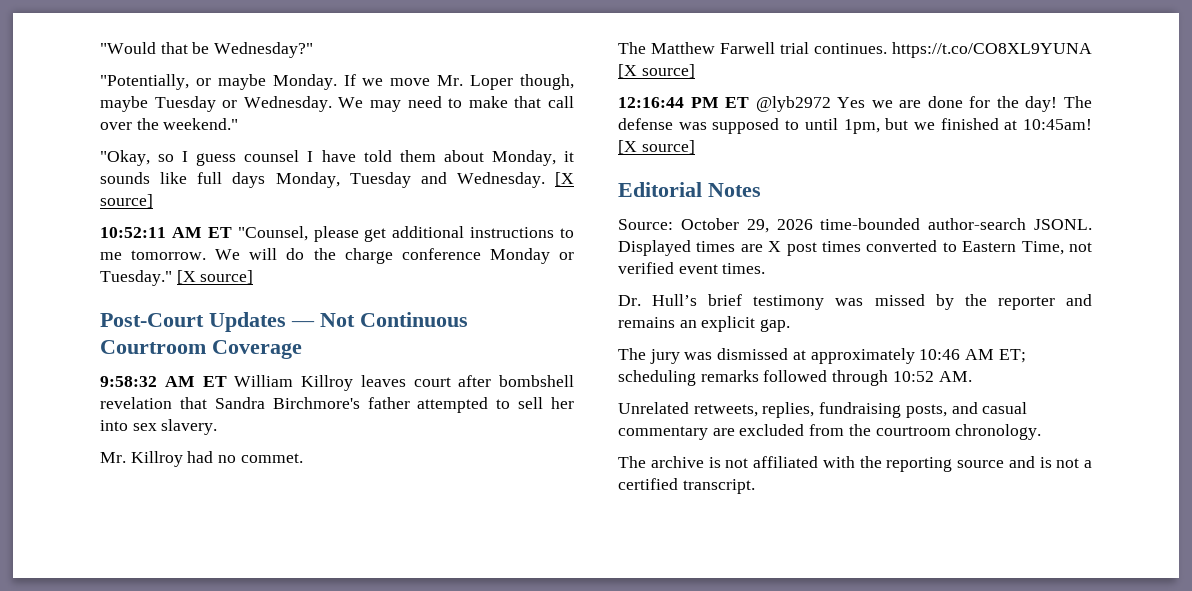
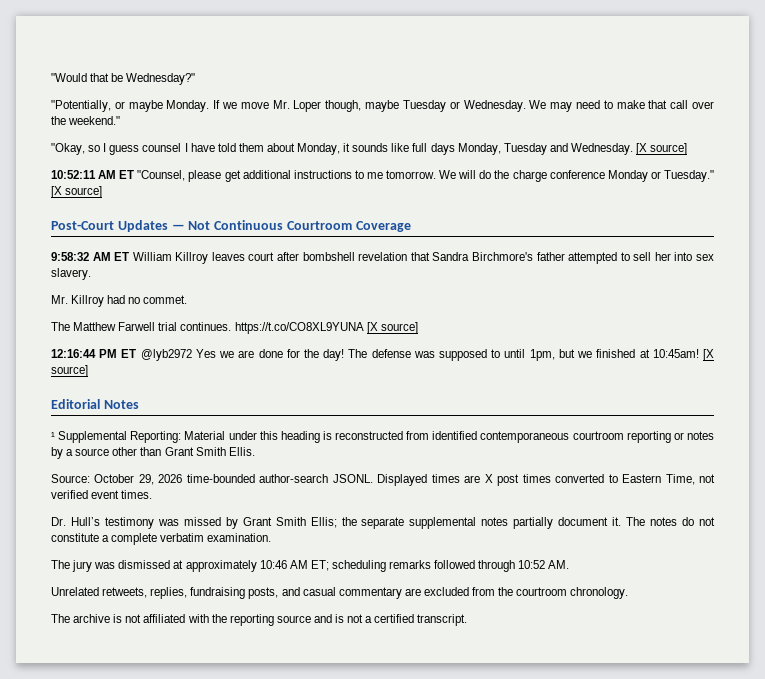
+ ¹ Supplemental Reporting: Material under this heading is reconstructed from identified contemporaneous courtroom reporting or notes by a source other than Grant Smith Ellis.
- Dr. Hull’s brief testimony was missed by the reporter and remains an explicit gap.
+ Dr. Hull’s testimony was missed by Grant Smith Ellis; the separate supplemental notes partially document it. The notes do not constitute a complete verbatim examination.

